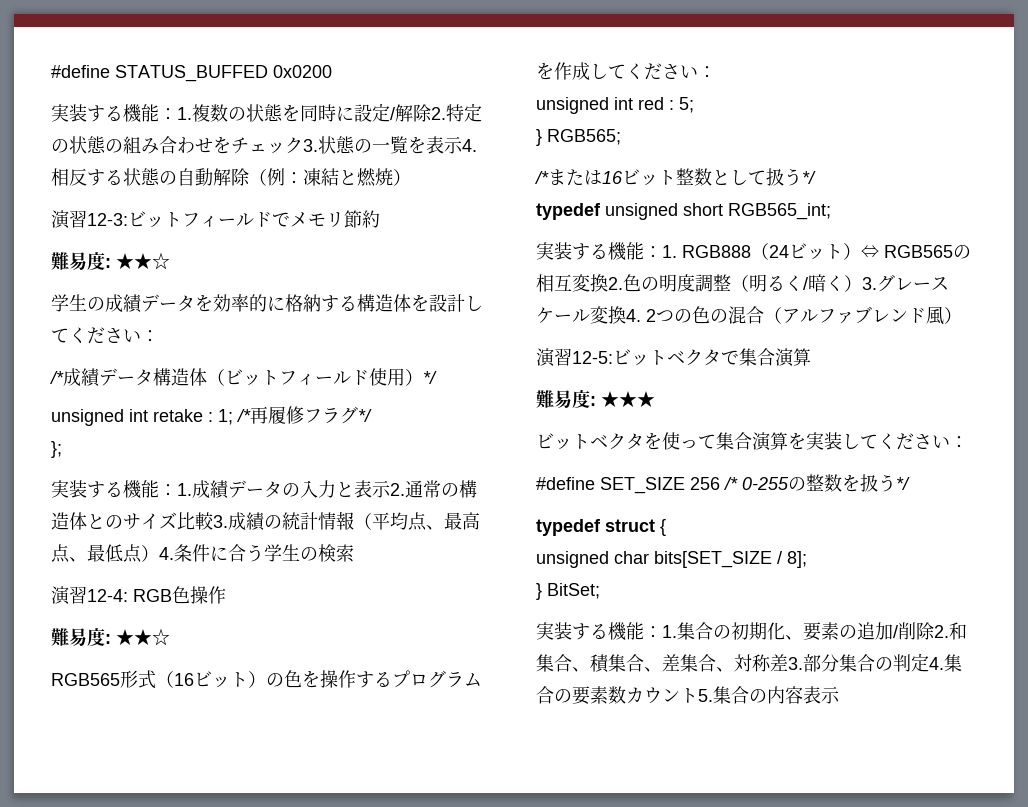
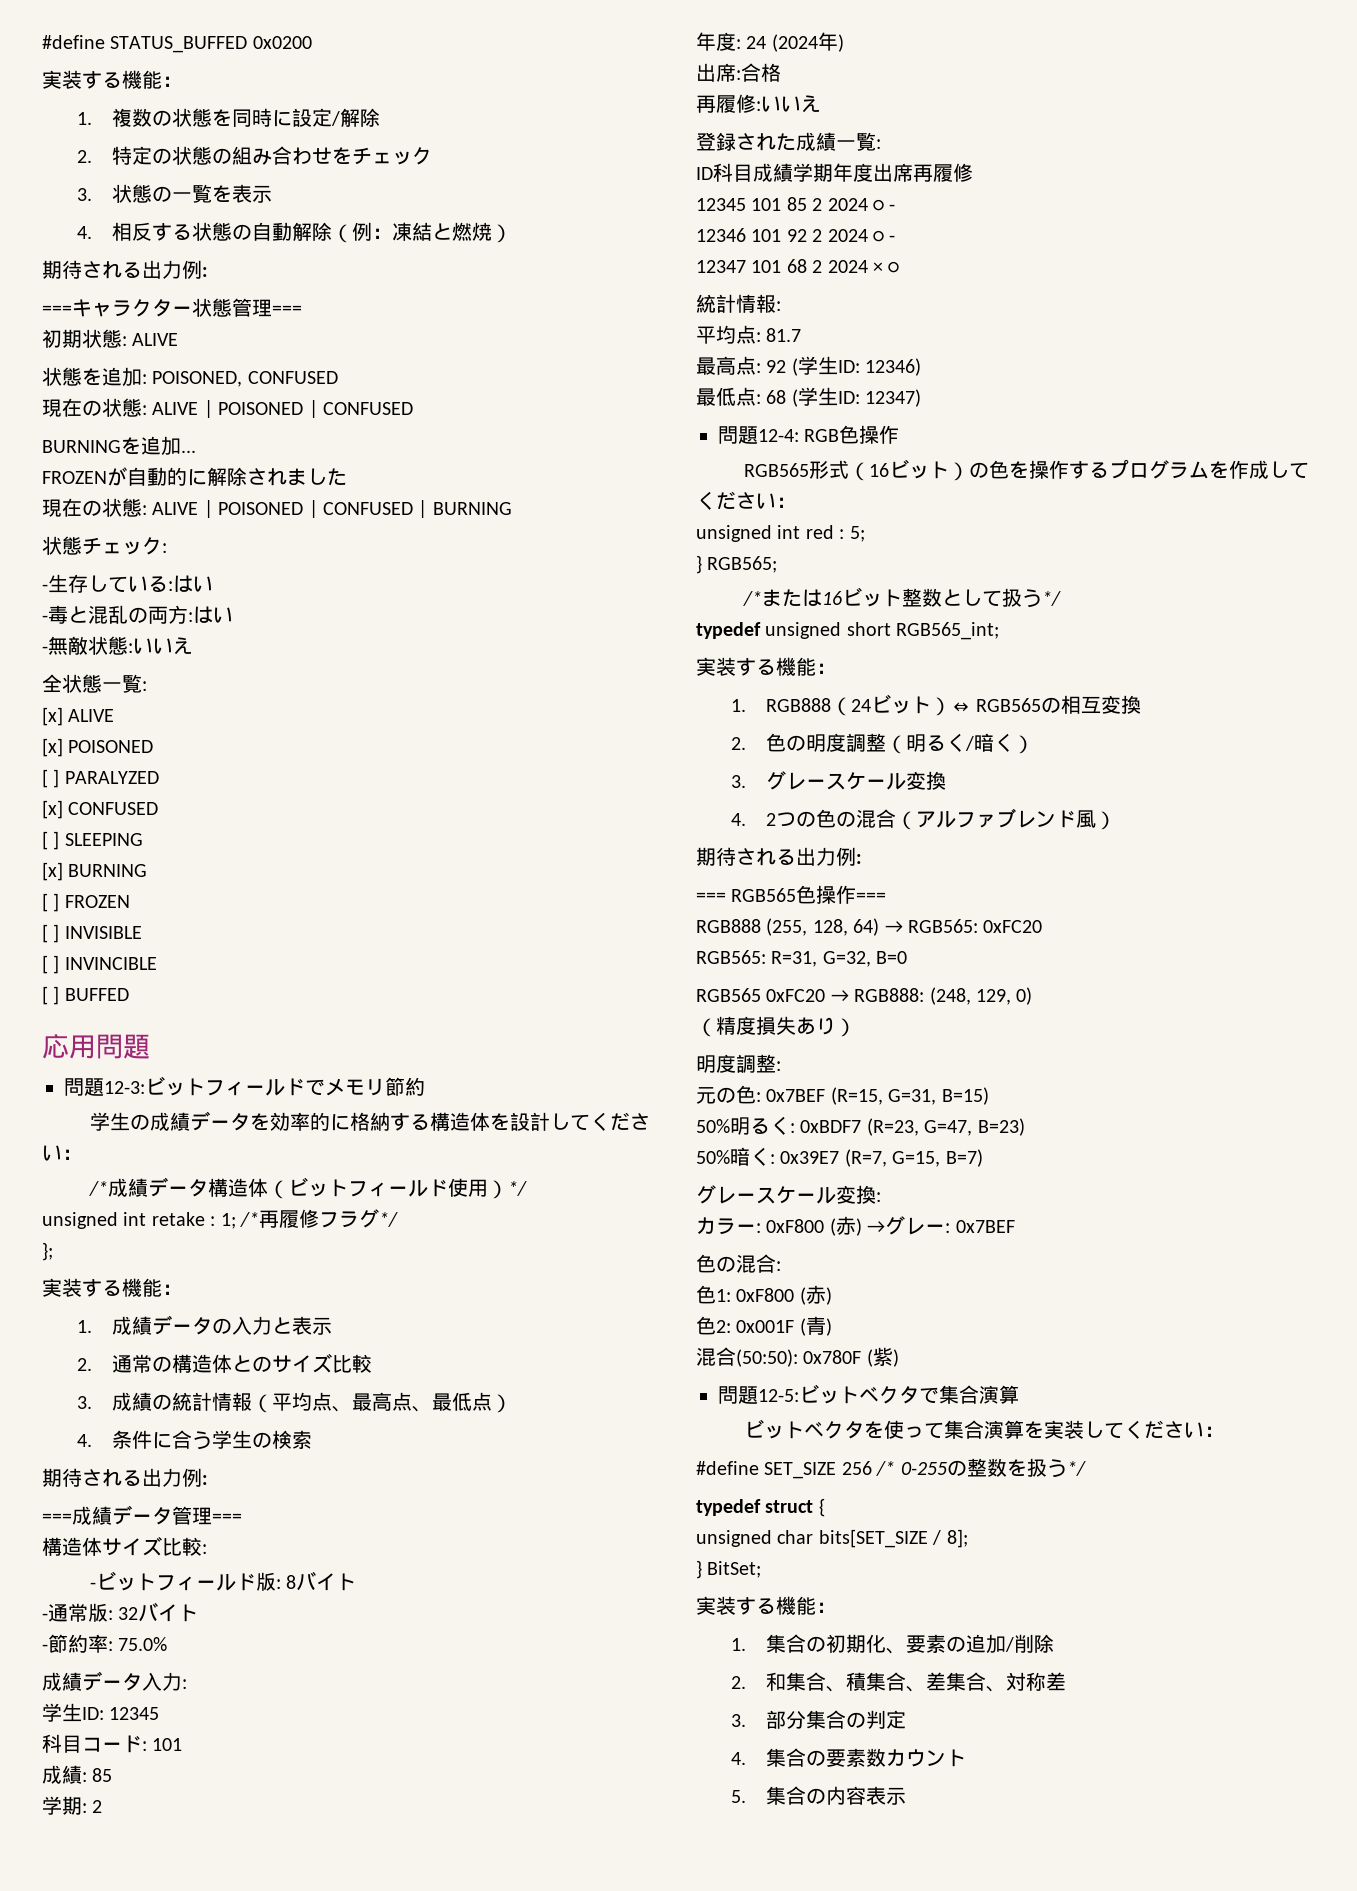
  #define STATUS_BUFFED 0x0200
- 実装する機能：1.複数の状態を同時に設定/解除2.特定の状態の組み合わせをチェック3.状態の一覧を表示4.相反する状態の自動解除（例：凍結と燃焼）
- 演習12-3:ビットフィールドでメモリ節約
- 難易度: ★★☆
+ 実装する機能：
+ 1.複数の状態を同時に設定/解除
+ 2.特定の状態の組み合わせをチェック
+ 3.状態の一覧を表示
+ 4.相反する状態の自動解除（例：凍結と燃焼）
+ 期待される出力例:
+ ===キャラクター状態管理===
+ 初期状態: ALIVE
+ 状態を追加: POISONED, CONFUSED
+ 現在の状態: ALIVE | POISONED | CONFUSED
+ BURNINGを追加...
+ FROZENが自動的に解除されました
+ 現在の状態: ALIVE | POISONED | CONFUSED | BURNING
+ 状態チェック:
+ -生存している:はい
+ -毒と混乱の両方:はい
+ -無敵状態:いいえ
+ 全状態一覧:
+ [x] ALIVE
+ [x] POISONED
+ [ ] PARALYZED
+ [x] CONFUSED
+ [ ] SLEEPING
+ [x] BURNING
+ [ ] FROZEN
+ [ ] INVISIBLE
+ [ ] INVINCIBLE
+ [ ] BUFFED
+ 応用問題
+ 問題12-3:ビットフィールドでメモリ節約
  };
- 実装する機能：1.成績データの入力と表示2.通常の構造体とのサイズ比較3.成績の統計情報（平均点、最高点、最低点）4.条件に合う学生の検索
- 演習12-4: RGB色操作
- 難易度: ★★☆
+ 実装する機能：
+ 1.成績データの入力と表示
+ 2.通常の構造体とのサイズ比較
+ 3.成績の統計情報（平均点、最高点、最低点）
+ 4.条件に合う学生の検索
+ 期待される出力例:
+ ===成績データ管理===
+ 構造体サイズ比較:
+ -ビットフィールド版: 8バイト
+ -通常版: 32バイト
+ -節約率: 75.0%
+ 成績データ入力:
+ 学生ID: 12345
+ 科目コード: 101
+ 成績: 85
+ 学期: 2
+ 年度: 24 (2024年)
+ 出席:合格
+ 再履修:いいえ
+ 登録された成績一覧:
+ ID科目成績学期年度出席再履修
+ 12345 101 85 2 2024 ○ -
+ 12346 101 92 2 2024 ○ -
+ 12347 101 68 2 2024 × ○
+ 統計情報:
+ 平均点: 81.7
+ 最高点: 92 (学生ID: 12346)
+ 最低点: 68 (学生ID: 12347)
+ 問題12-4: RGB色操作
  typedef unsigned short RGB565_int;
- 実装する機能：1. RGB888（24ビット）⇔ RGB565の相互変換2.色の明度調整（明るく/暗く）3.グレースケール変換4. 2つの色の混合（アルファブレンド風）
- 演習12-5:ビットベクタで集合演算
+ 実装する機能：
+ 1. RGB888（24ビット）⇔ RGB565の相互変換
+ 2.色の明度調整（明るく/暗く）
+ 3.グレースケール変換
+ 4. 2つの色の混合（アルファブレンド風）
+ 期待される出力例:
+ === RGB565色操作===
+ RGB888 (255, 128, 64) → RGB565: 0xFC20
+ RGB565: R=31, G=32, B=0
+ RGB565 0xFC20 → RGB888: (248, 129, 0)
+ （精度損失あり）
+ 明度調整:
+ 元の色: 0x7BEF (R=15, G=31, B=15)
+ 50%明るく: 0xBDF7 (R=23, G=47, B=23)
+ 50%暗く: 0x39E7 (R=7, G=15, B=7)
+ グレースケール変換:
+ カラー: 0xF800 (赤) →グレー: 0x7BEF
+ 色の混合:
+ 色1: 0xF800 (赤)
+ 色2: 0x001F (青)
+ 混合(50:50): 0x780F (紫)
+ 問題12-5:ビットベクタで集合演算
- 難易度: ★★★
  } BitSet;
- 実装する機能：1.集合の初期化、要素の追加/削除2.和集合、積集合、差集合、対称差3.部分集合の判定4.集合の要素数カウント5.集合の内容表示
+ 実装する機能：
+ 1.集合の初期化、要素の追加/削除
+ 2.和集合、積集合、差集合、対称差
+ 3.部分集合の判定
+ 4.集合の要素数カウント
+ 5.集合の内容表示

